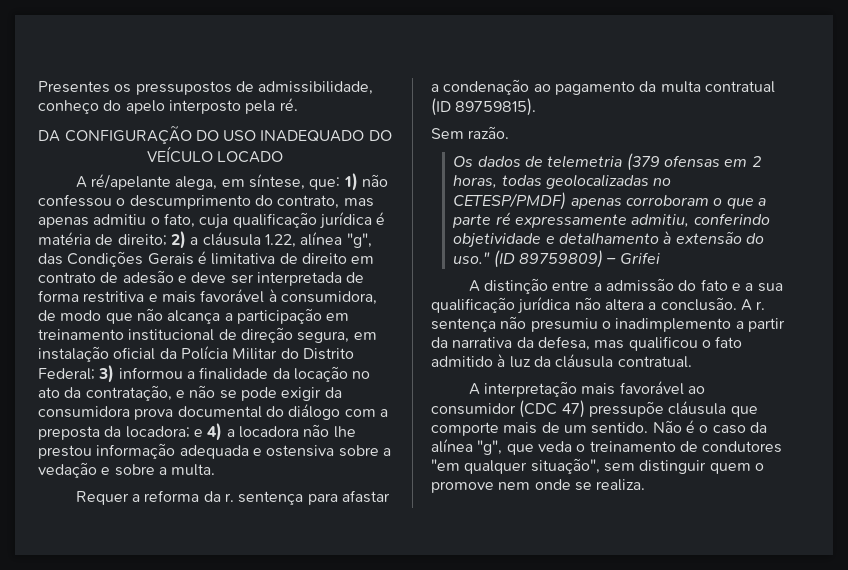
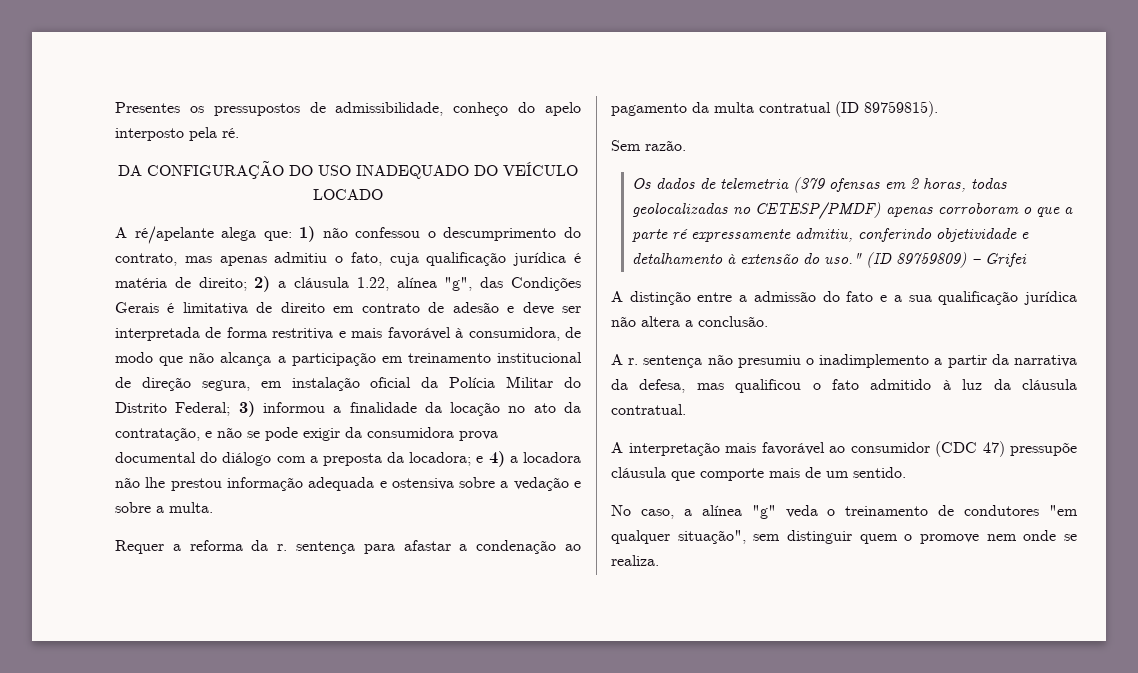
- A ré/apelante alega, em síntese, que:
+ A ré/apelante alega que:
- A distinção entre a admissão do fato e a sua qualificação jurídica não altera a conclusão. A r. sentença não presumiu o inadimplemento a partir da narrativa da defesa, mas qualificou o fato admitido à luz da cláusula contratual.
+ A distinção entre a admissão do fato e a sua qualificação jurídica não altera a conclusão.
+ A r. sentença não presumiu o inadimplemento a partir da narrativa da defesa, mas qualificou o fato admitido à luz da cláusula contratual.
- A interpretação mais favorável ao consumidor (CDC 47) pressupõe cláusula que comporte mais de um sentido. Não é o caso da alínea "g", que veda o treinamento de condutores "em qualquer situação", sem distinguir quem o promove nem onde se realiza.
+ A interpretação mais favorável ao consumidor (CDC 47) pressupõe cláusula que comporte mais de um sentido.
+ No caso, a alínea "g" veda o treinamento de condutores "em qualquer situação", sem distinguir quem o promove nem onde se realiza.

